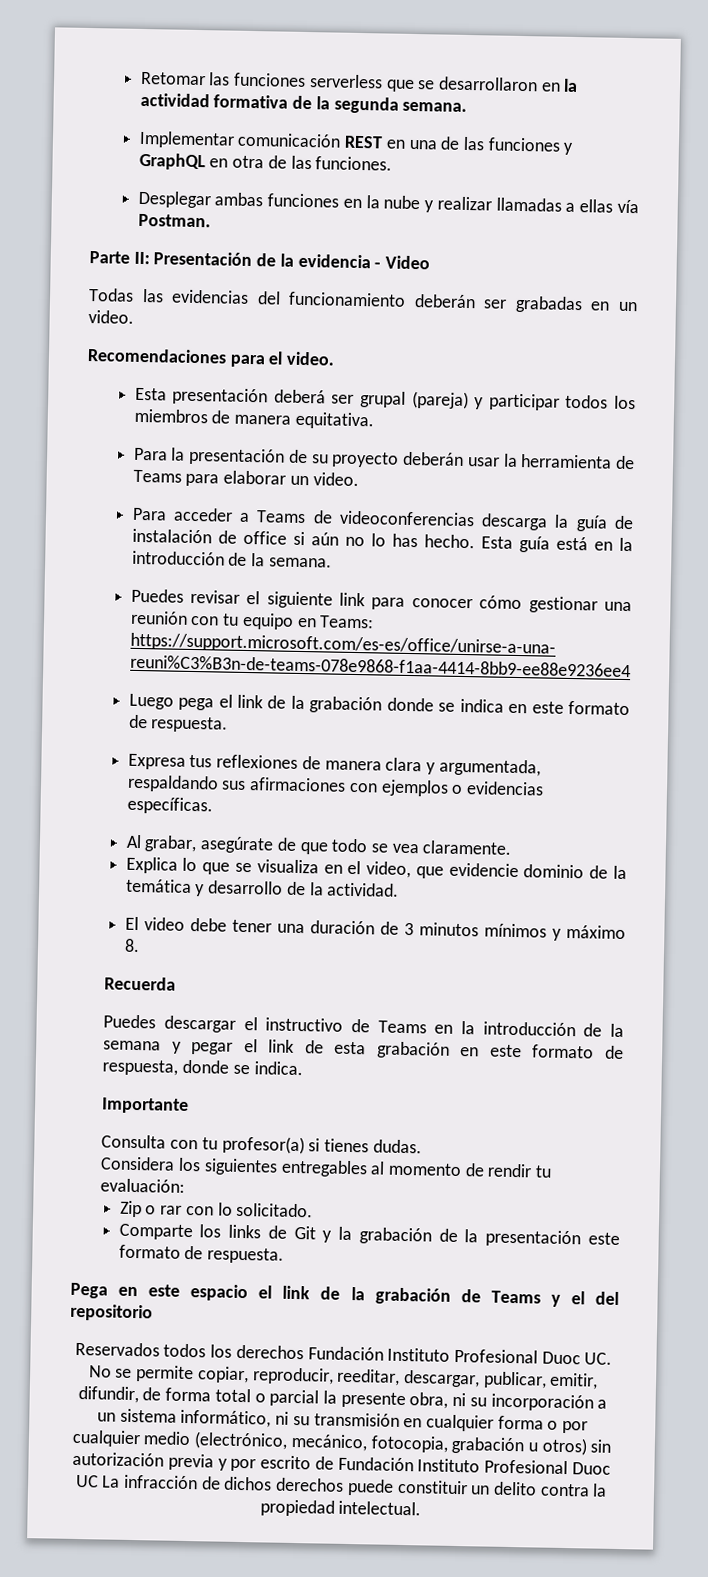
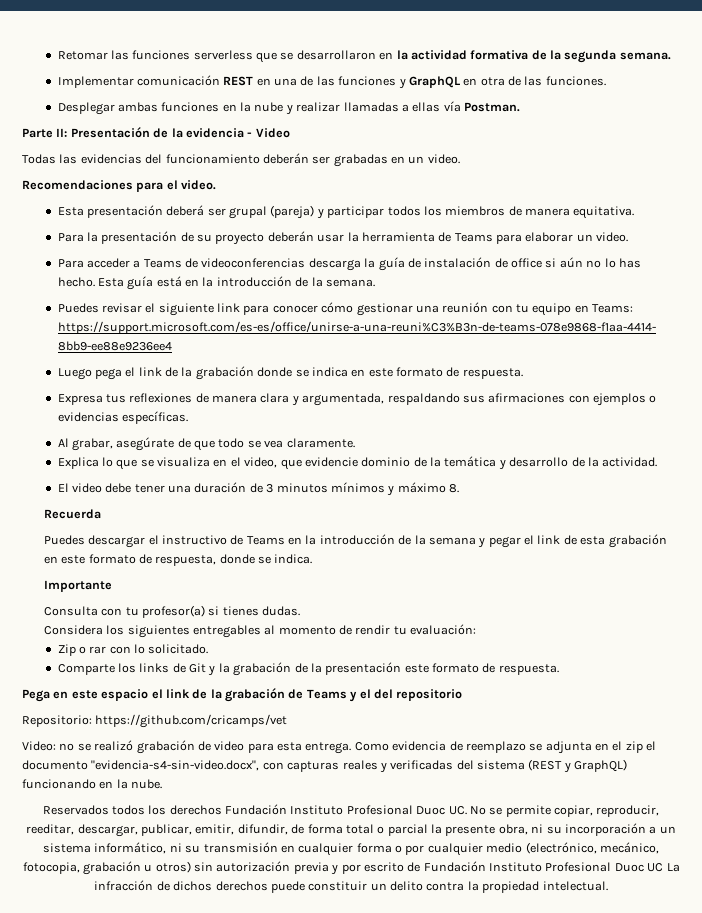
+ Repositorio: https://github.com/cricamps/vet
+ Video: no se realizó grabación de video para esta entrega. Como evidencia de reemplazo se adjunta en el zip el documento "evidencia-s4-sin-video.docx", con capturas reales y verificadas del sistema (REST y GraphQL) funcionando en la nube.

